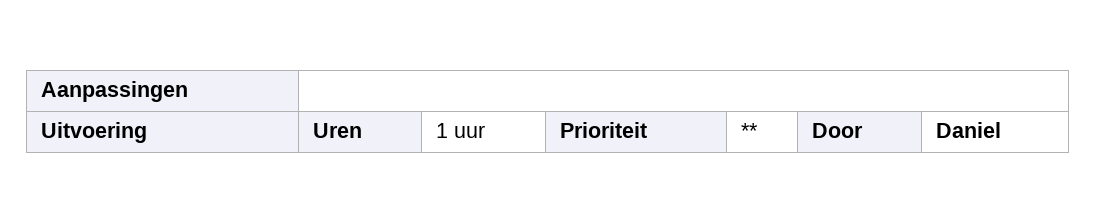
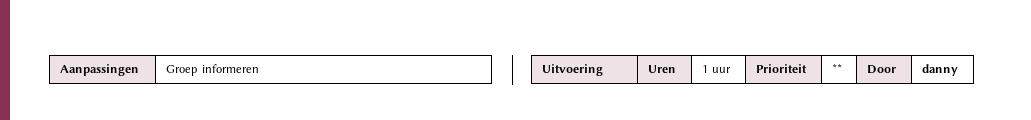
- Aanpassingen |
+ Aanpassingen | Groep informeren
- Uitvoering | Uren | 1 uur | Prioriteit | ** | Door | Daniel
+ Uitvoering | Uren | 1 uur | Prioriteit | ** | Door | danny

